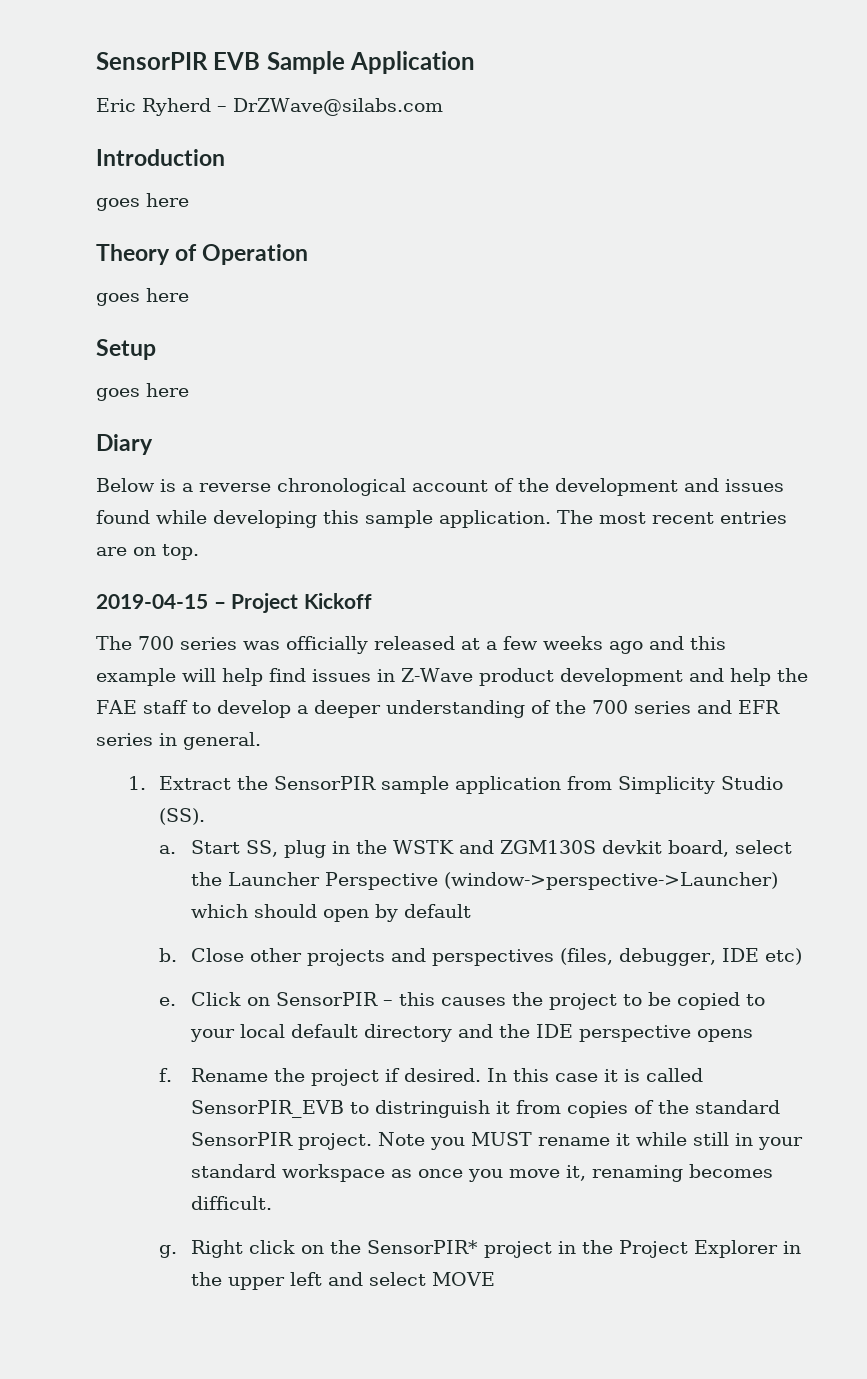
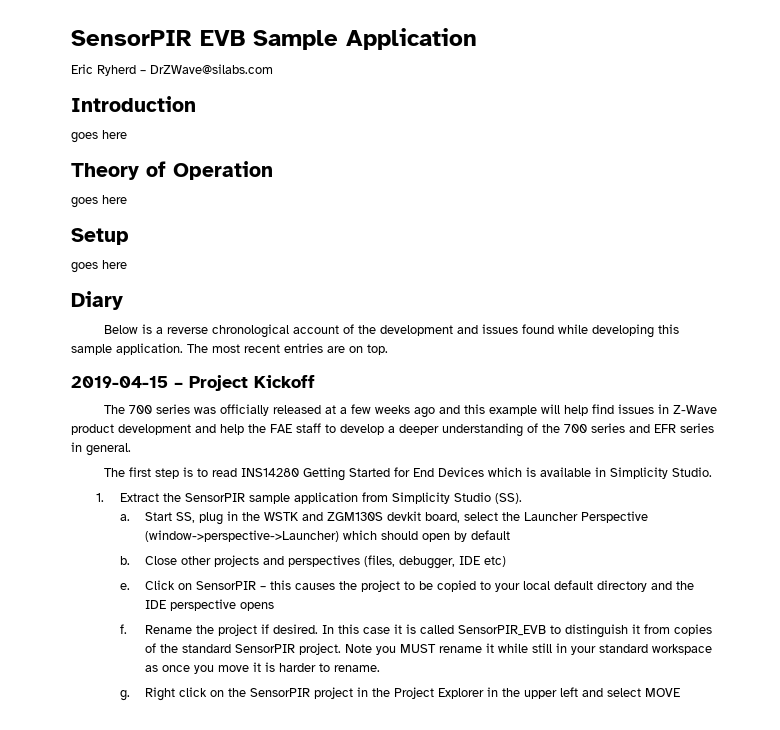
+ The first step is to read INS14280 Getting Started for End Devices which is available in Simplicity Studio.
- In this case it is called SensorPIR_EVB to distringuish it from copies of the standard SensorPIR project.
+ In this case it is called SensorPIR_EVB to distinguish it from copies of the standard SensorPIR project.
- Note you MUST rename it while still in your standard workspace as once you move it, renaming becomes difficult.
+ Note you MUST rename it while still in your standard workspace as once you move it is harder to rename.
- Right click on the SensorPIR* project in the Project Explorer in the upper left and select MOVE
+ Right click on the SensorPIR project in the Project Explorer in the upper left and select MOVE

